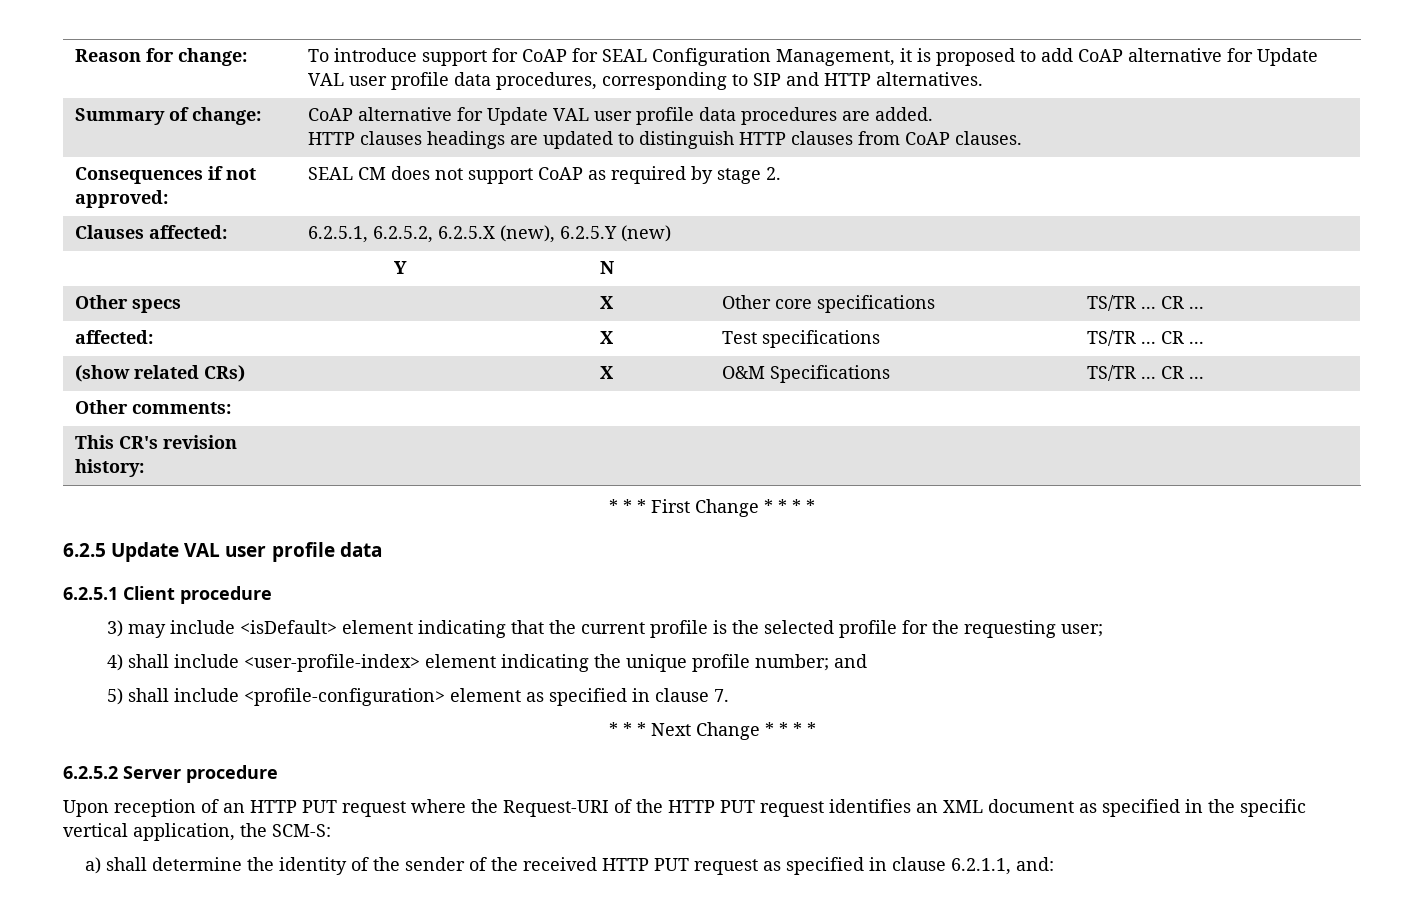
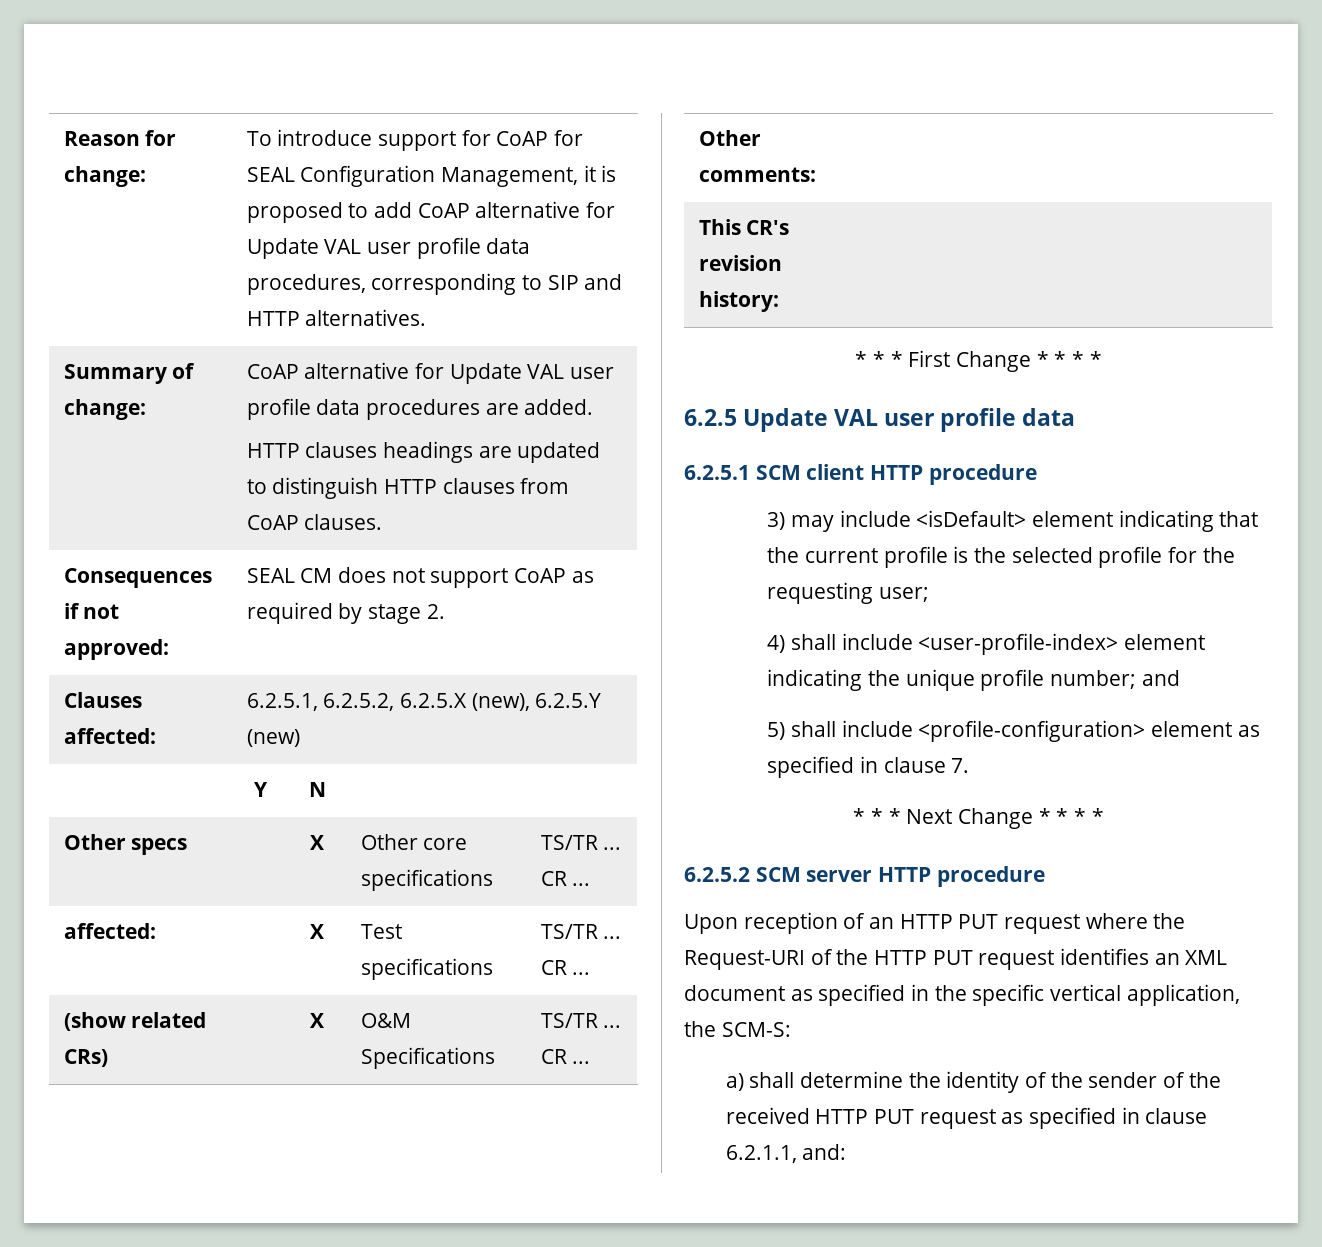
- 6.2.5.1 Client procedure
+ 6.2.5.1 SCM client HTTP procedure
- 6.2.5.2 Server procedure
+ 6.2.5.2 SCM server HTTP procedure

